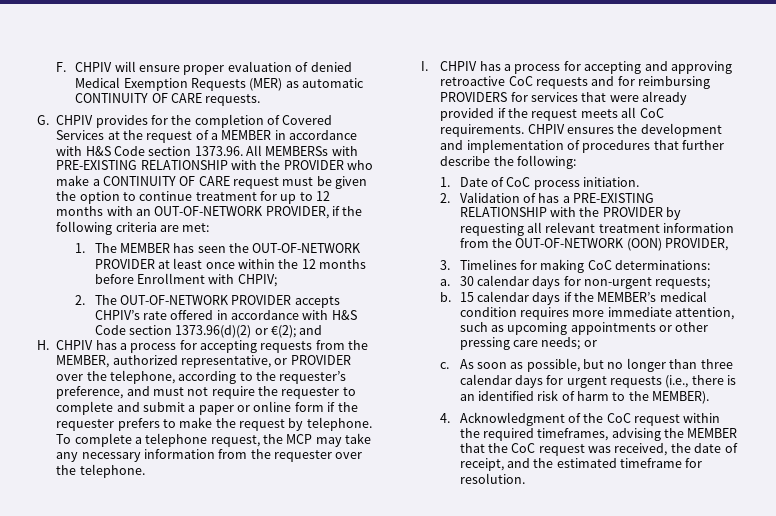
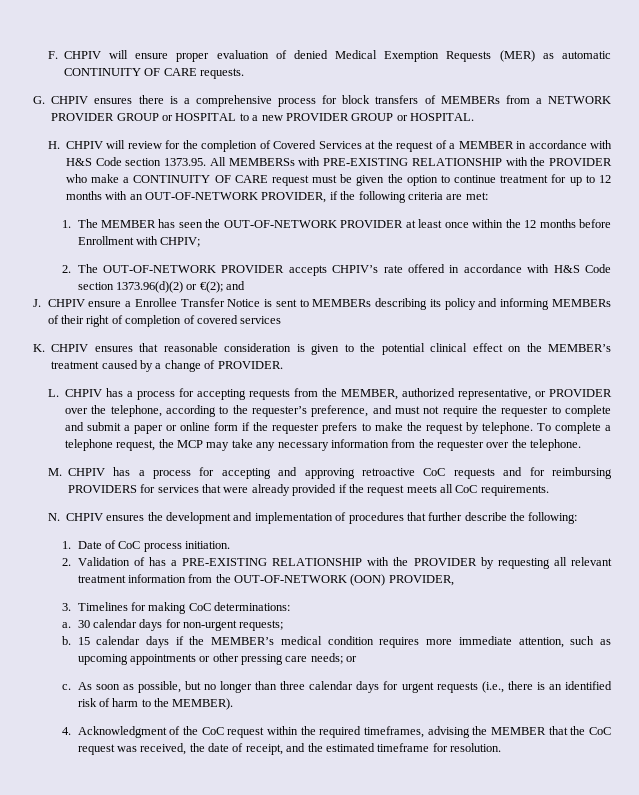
- G. CHPIV provides for the completion of Covered Services at the request of a MEMBER in accordance with H&S Code section 1373.96. All MEMBERSs with PRE-EXISTING RELATIONSHIP with the PROVIDER who make a CONTINUITY OF CARE request must be given the option to continue treatment for up to 12 months with an OUT-OF-NETWORK PROVIDER, if the following criteria are met:
+ G. CHPIV ensures there is a comprehensive process for block transfers of MEMBERs from a NETWORK PROVIDER GROUP or HOSPITAL to a new PROVIDER GROUP or HOSPITAL.
+ H. CHPIV will review for the completion of Covered Services at the request of a MEMBER in accordance with H&S Code section 1373.95. All MEMBERSs with PRE-EXISTING RELATIONSHIP with the PROVIDER who make a CONTINUITY OF CARE request must be given the option to continue treatment for up to 12 months with an OUT-OF-NETWORK PROVIDER, if the following criteria are met:
- H. CHPIV has a process for accepting requests from the MEMBER, authorized representative, or PROVIDER over the telephone, according to the requester’s preference, and must not require the requester to complete and submit a paper or online form if the requester prefers to make the request by telephone.
+ J. CHPIV ensure a Enrollee Transfer Notice is sent to MEMBERs describing its policy and informing MEMBERs of their right of completion of covered services
+ K. CHPIV ensures that reasonable consideration is given to the potential clinical effect on the MEMBER’s treatment caused by a change of PROVIDER.
+ L. CHPIV has a process for accepting requests from the MEMBER, authorized representative, or PROVIDER over the telephone, according to the requester’s preference, and must not require the requester to complete and submit a paper or online form if the requester prefers to make the request by telephone.
- I. CHPIV has a process for accepting and approving retroactive CoC requests and for reimbursing PROVIDERS for services that were already provided if the request meets all CoC requirements. CHPIV ensures the development and implementation of procedures that further describe the following:
+ M. CHPIV has a process for accepting and approving retroactive CoC requests and for reimbursing PROVIDERS for services that were already provided if the request meets all CoC requirements.
+ N. CHPIV ensures the development and implementation of procedures that further describe the following:

